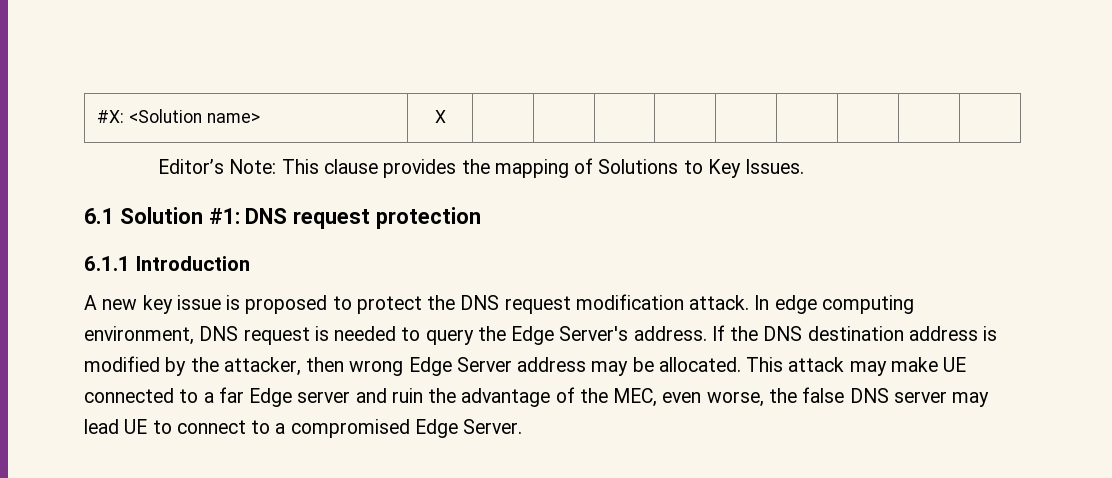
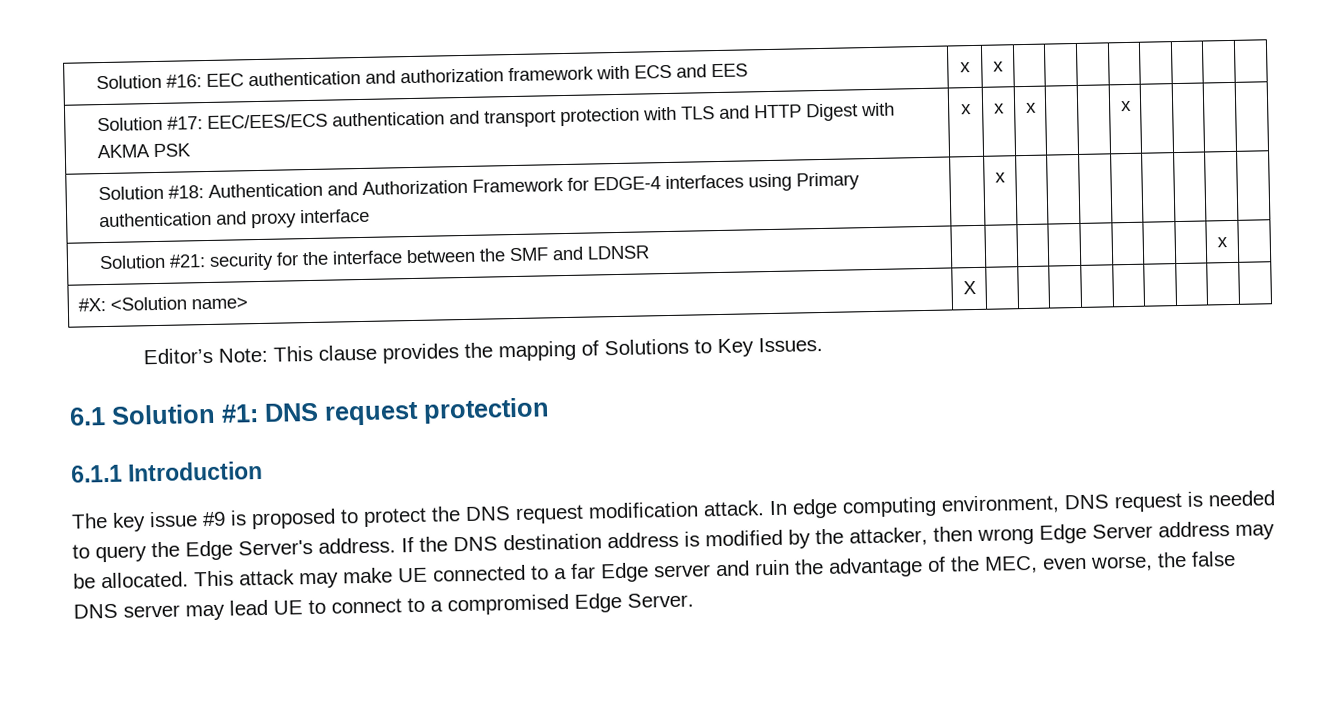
+ Solution #16: EEC authentication and authorization framework with ECS and EES | x | x | | | | | | | |
+ Solution #17: EEC/EES/ECS authentication and transport protection with TLS and HTTP Digest with AKMA PSK | x | x | x | | | x | | | |
+ Solution #18: Authentication and Authorization Framework for EDGE-4 interfaces using Primary authentication and proxy interface | | x | | | | | | | |
+ Solution #21: security for the interface between the SMF and LDNSR | | | | | | | | | x |
- A new key issue is proposed to protect the DNS request modification attack.
+ The key issue #9 is proposed to protect the DNS request modification attack.

